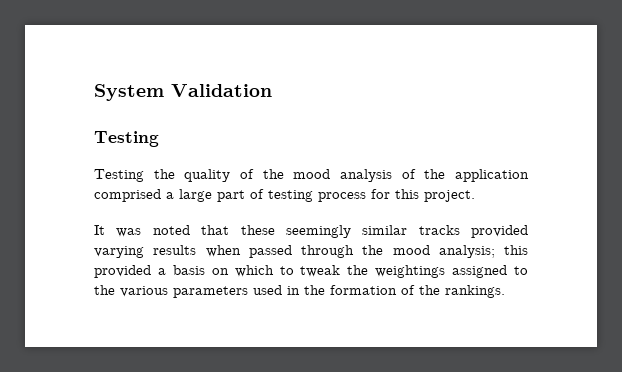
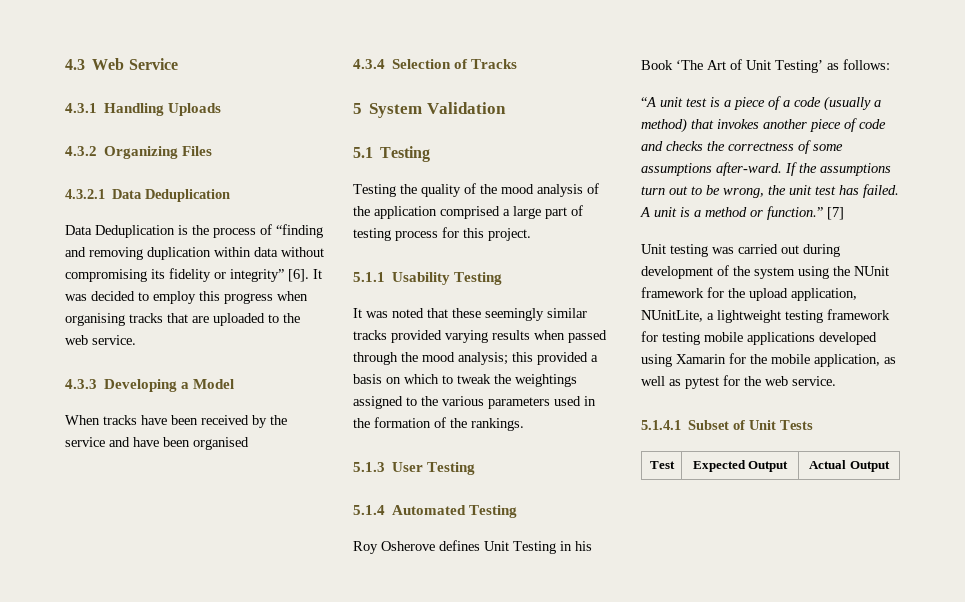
- System Validation
- Testing
+ 4.3 Web Service
+ 4.3.1 Handling Uploads
+ 4.3.2 Organizing Files
+ 4.3.2.1 Data Deduplication
+ Data Deduplication is the process of “finding and removing duplication within data without compromising its fidelity or integrity” [6]. It was decided to employ this progress when organising tracks that are uploaded to the web service.
+ 4.3.3 Developing a Model
+ When tracks have been received by the service and have been organised
+ 4.3.4 Selection of Tracks
+ 5 System Validation
+ 5.1 Testing
+ 5.1.1 Usability Testing
+ 5.1.3 User Testing
+ 5.1.4 Automated Testing
+ Roy Osherove defines Unit Testing in his Book ‘The Art of Unit Testing’ as follows:
+ “A unit test is a piece of a code (usually a method) that invokes another piece of code and checks the correctness of some assumptions after-ward. If the assumptions turn out to be wrong, the unit test has failed. A unit is a method or function.” [7]
+ Unit testing was carried out during development of the system using the NUnit framework for the upload application, NUnitLite, a lightweight testing framework for testing mobile applications developed using Xamarin for the mobile application, as well as pytest for the web service.
+ 5.1.4.1 Subset of Unit Tests
+ Test | Expected Output | Actual Output

